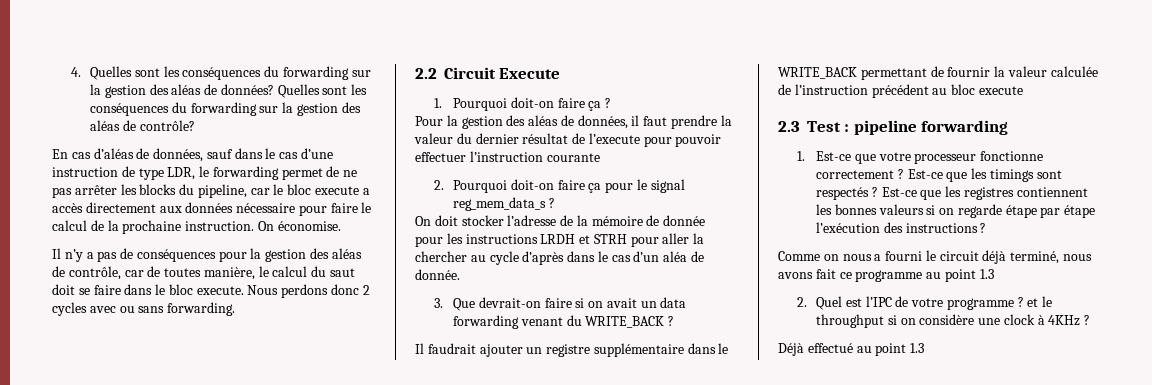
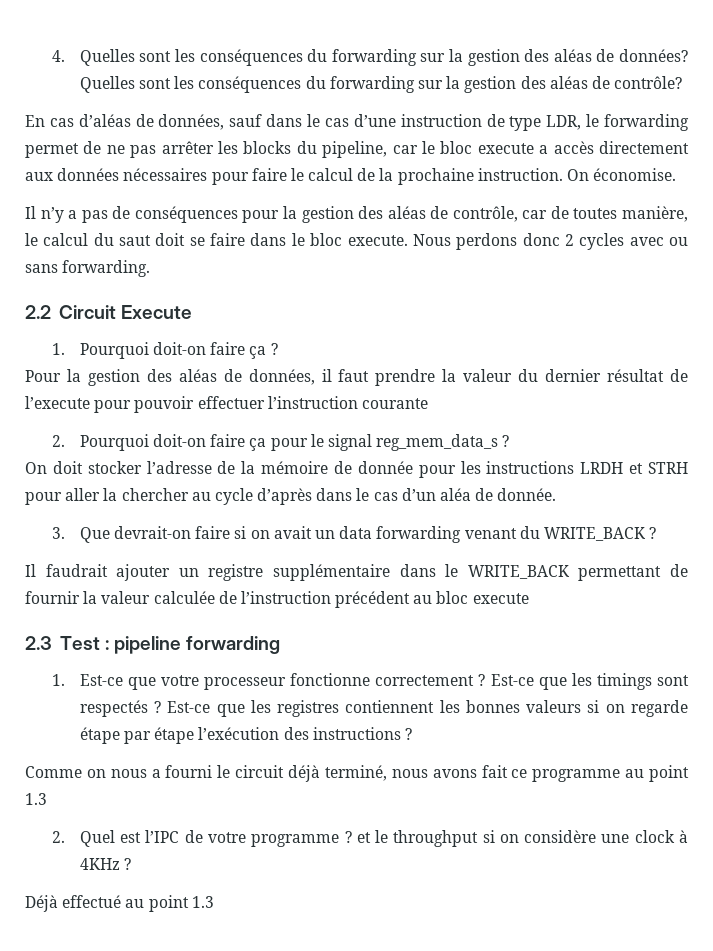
- En cas d’aléas de données, sauf dans le cas d’une instruction de type LDR, le forwarding permet de ne pas arrêter les blocks du pipeline, car le bloc execute a accès directement aux données nécessaire pour faire le calcul de la prochaine instruction.
+ En cas d’aléas de données, sauf dans le cas d’une instruction de type LDR, le forwarding permet de ne pas arrêter les blocks du pipeline, car le bloc execute a accès directement aux données nécessaires pour faire le calcul de la prochaine instruction.

